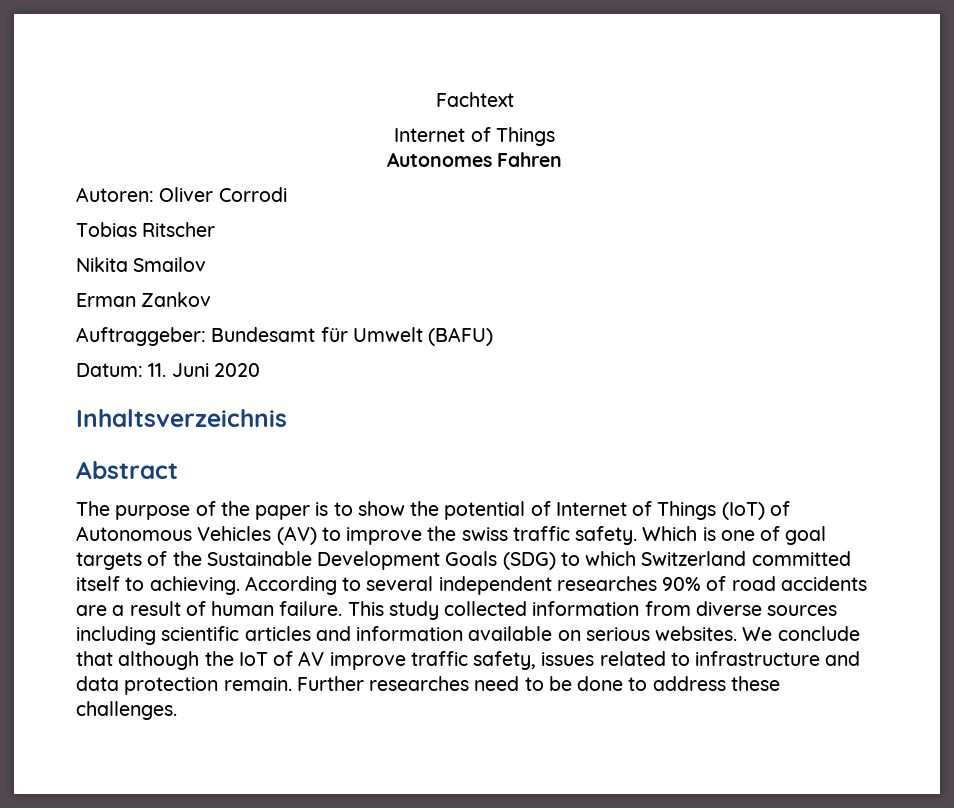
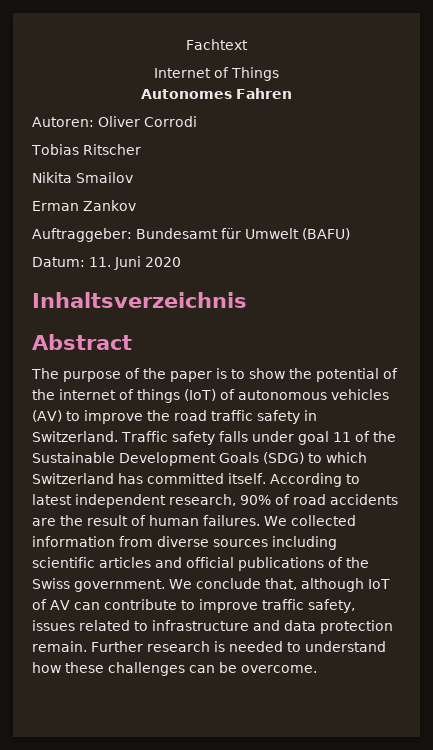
- The purpose of the paper is to show the potential of Internet of Things (IoT) of Autonomous Vehicles (AV) to improve the swiss traffic safety. Which is one of goal targets of the Sustainable Development Goals (SDG) to which Switzerland committed itself to achieving. According to several independent researches 90% of road accidents are a result of human failure. This study collected information from diverse sources including scientific articles and information available on serious websites. We conclude that although the IoT of AV improve traffic safety, issues related to infrastructure and data protection remain.
+ The purpose of the paper is to show the potential of the internet of things (IoT) of autonomous vehicles (AV) to improve the road traffic safety in Switzerland. Traffic safety falls under goal 11 of the Sustainable Development Goals (SDG) to which Switzerland has committed itself. According to latest independent research, 90% of road accidents are the result of human failures. We collected information from diverse sources including scientific articles and official publications of the Swiss government. We conclude that, although IoT of AV can contribute to improve traffic safety, issues related to infrastructure and data protection remain.
- Further researches need to be done to address these challenges.
+ Further research is needed to understand how these challenges can be overcome.

